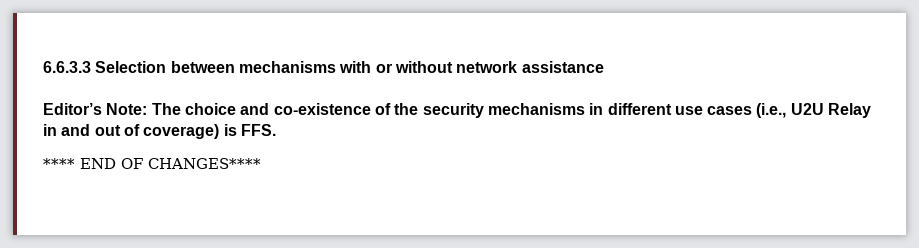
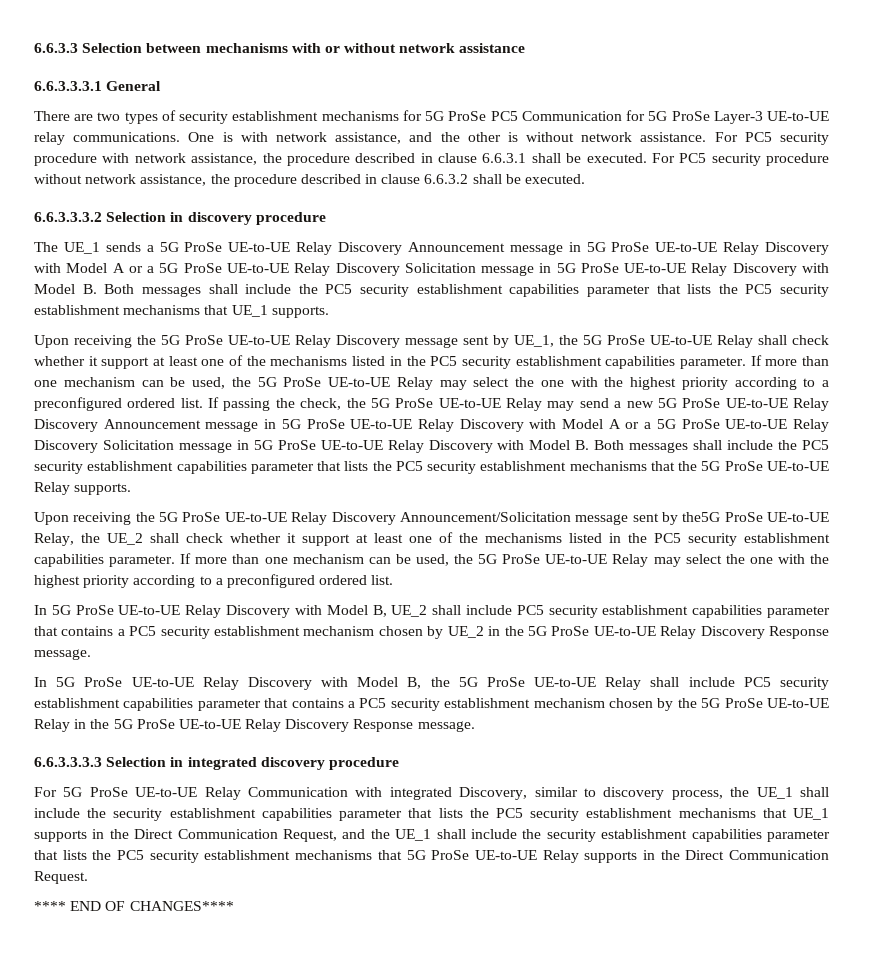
- Editor’s Note: The choice and co-existence of the security mechanisms in different use cases (i.e., U2U Relay in and out of coverage) is FFS.
+ 6.6.3.3.3.1 General
+ There are two types of security establishment mechanisms for 5G ProSe PC5 Communication for 5G ProSe Layer-3 UE-to-UE relay communications. One is with network assistance, and the other is without network assistance. For PC5 security procedure with network assistance, the procedure described in clause 6.6.3.1 shall be executed. For PC5 security procedure without network assistance, the procedure described in clause 6.6.3.2 shall be executed.
+ 6.6.3.3.3.2 Selection in discovery procedure
+ The UE_1 sends a 5G ProSe UE-to-UE Relay Discovery Announcement message in 5G ProSe UE-to-UE Relay Discovery with Model A or a 5G ProSe UE-to-UE Relay Discovery Solicitation message in 5G ProSe UE-to-UE Relay Discovery with Model B. Both messages shall include the PC5 security establishment capabilities parameter that lists the PC5 security establishment mechanisms that UE_1 supports.
+ Upon receiving the 5G ProSe UE-to-UE Relay Discovery message sent by UE_1, the 5G ProSe UE-to-UE Relay shall check whether it support at least one of the mechanisms listed in the PC5 security establishment capabilities parameter. If more than one mechanism can be used, the 5G ProSe UE-to-UE Relay may select the one with the highest priority according to a preconfigured ordered list. If passing the check, the 5G ProSe UE-to-UE Relay may send a new 5G ProSe UE-to-UE Relay Discovery Announcement message in 5G ProSe UE-to-UE Relay Discovery with Model A or a 5G ProSe UE-to-UE Relay Discovery Solicitation message in 5G ProSe UE-to-UE Relay Discovery with Model B. Both messages shall include the PC5 security establishment capabilities parameter that lists the PC5 security establishment mechanisms that the 5G ProSe UE-to-UE Relay supports.
+ Upon receiving the 5G ProSe UE-to-UE Relay Discovery Announcement/Solicitation message sent by the5G ProSe UE-to-UE Relay, the UE_2 shall check whether it support at least one of the mechanisms listed in the PC5 security establishment capabilities parameter. If more than one mechanism can be used, the 5G ProSe UE-to-UE Relay may select the one with the highest priority according to a preconfigured ordered list.
+ In 5G ProSe UE-to-UE Relay Discovery with Model B, UE_2 shall include PC5 security establishment capabilities parameter that contains a PC5 security establishment mechanism chosen by UE_2 in the 5G ProSe UE-to-UE Relay Discovery Response message.
+ In 5G ProSe UE-to-UE Relay Discovery with Model B, the 5G ProSe UE-to-UE Relay shall include PC5 security establishment capabilities parameter that contains a PC5 security establishment mechanism chosen by the 5G ProSe UE-to-UE Relay in the 5G ProSe UE-to-UE Relay Discovery Response message.
+ 6.6.3.3.3.3 Selection in integrated discovery procedure
+ For 5G ProSe UE-to-UE Relay Communication with integrated Discovery, similar to discovery process, the UE_1 shall include the security establishment capabilities parameter that lists the PC5 security establishment mechanisms that UE_1 supports in the Direct Communication Request, and the UE_1 shall include the security establishment capabilities parameter that lists the PC5 security establishment mechanisms that 5G ProSe UE-to-UE Relay supports in the Direct Communication Request.

